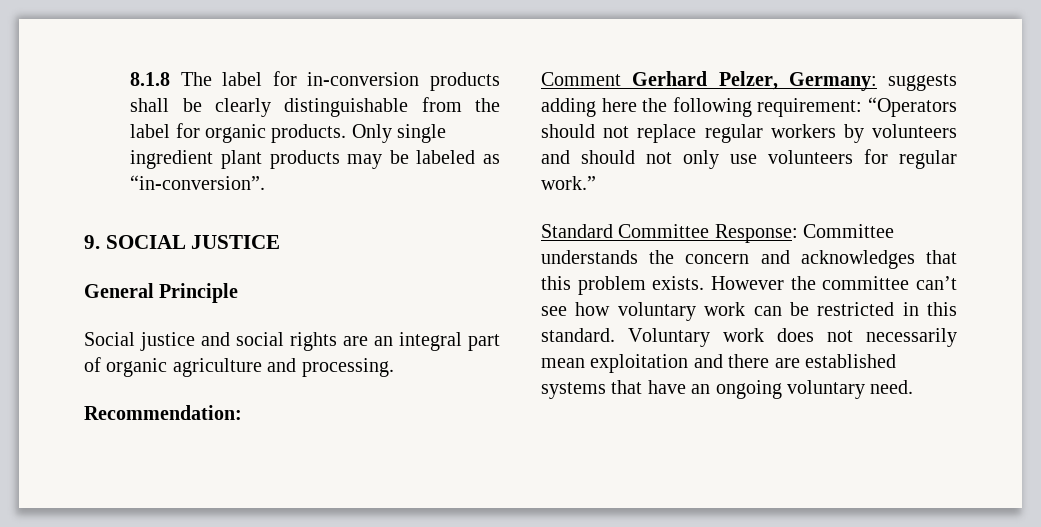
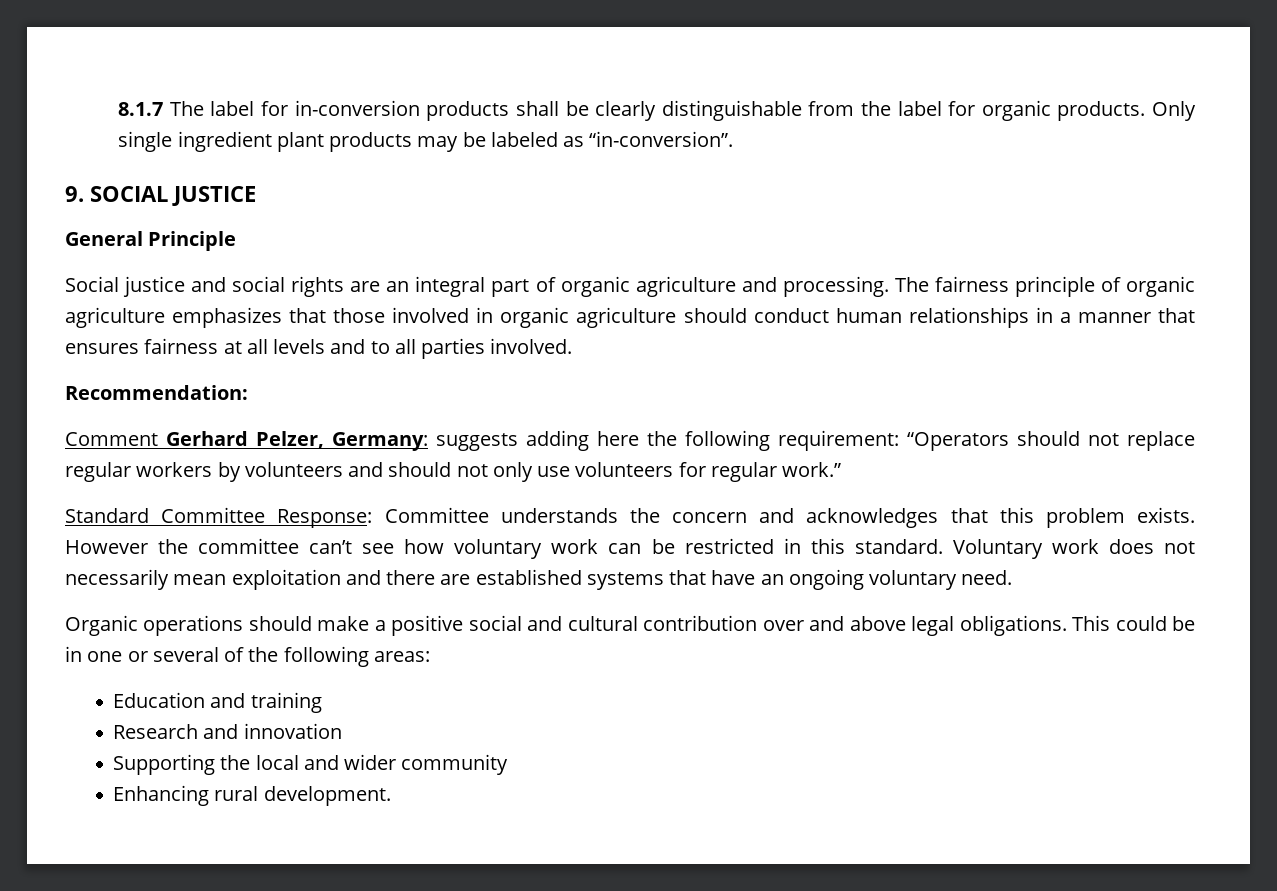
- 8.1.8 The label for in-conversion products shall be clearly distinguishable from the label for organic products.
+ 8.1.7 The label for in-conversion products shall be clearly distinguishable from the label for organic products.
+ The fairness principle of organic agriculture emphasizes that those involved in organic agriculture should conduct human relationships in a manner that ensures fairness at all levels and to all parties involved.
+ Organic operations should make a positive social and cultural contribution over and above legal obligations. This could be in one or several of the following areas:
+ Education and training
+ Research and innovation
+ Supporting the local and wider community
+ Enhancing rural development.

